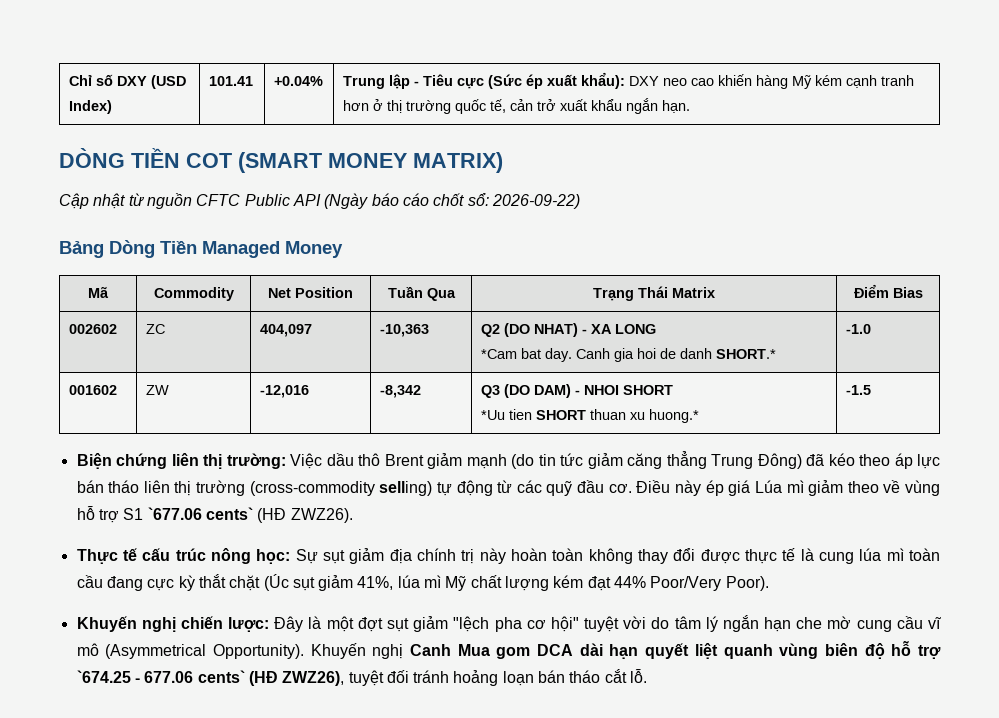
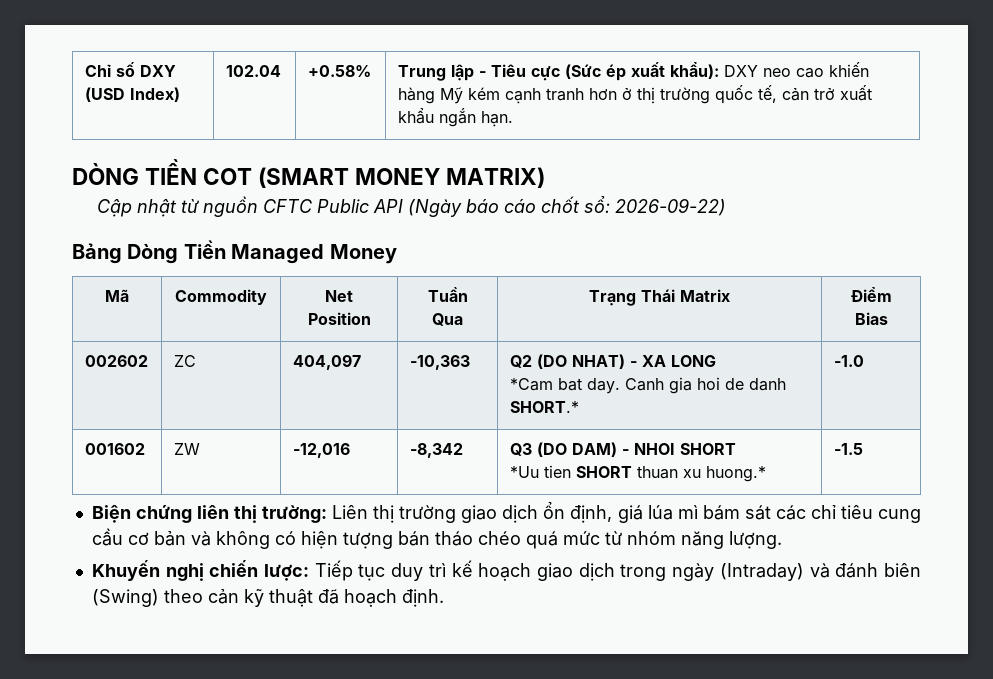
- Chỉ số DXY (USD Index) | 101.41 | +0.04% | Trung lập - Tiêu cực (Sức ép xuất khẩu): DXY neo cao khiến hàng Mỹ kém cạnh tranh hơn ở thị trường quốc tế, cản trở xuất khẩu ngắn hạn.
+ Chỉ số DXY (USD Index) | 102.04 | +0.58% | Trung lập - Tiêu cực (Sức ép xuất khẩu): DXY neo cao khiến hàng Mỹ kém cạnh tranh hơn ở thị trường quốc tế, cản trở xuất khẩu ngắn hạn.
- Biện chứng liên thị trường: Việc dầu thô Brent giảm mạnh (do tin tức giảm căng thẳng Trung Đông) đã kéo theo áp lực bán tháo liên thị trường (cross-commodity selling) tự động từ các quỹ đầu cơ. Điều này ép giá Lúa mì giảm theo về vùng hỗ trợ S1 `677.06 cents` (HĐ ZWZ26).
- Thực tế cấu trúc nông học: Sự sụt giảm địa chính trị này hoàn toàn không thay đổi được thực tế là cung lúa mì toàn cầu đang cực kỳ thắt chặt (Úc sụt giảm 41%, lúa mì Mỹ chất lượng kém đạt 44% Poor/Very Poor).
- Khuyến nghị chiến lược: Đây là một đợt sụt giảm "lệch pha cơ hội" tuyệt vời do tâm lý ngắn hạn che mờ cung cầu vĩ mô (Asymmetrical Opportunity). Khuyến nghị Canh Mua gom DCA dài hạn quyết liệt quanh vùng biên độ hỗ trợ `674.25 - 677.06 cents` (HĐ ZWZ26), tuyệt đối tránh hoảng loạn bán tháo cắt lỗ.
+ Biện chứng liên thị trường: Liên thị trường giao dịch ổn định, giá lúa mì bám sát các chỉ tiêu cung cầu cơ bản và không có hiện tượng bán tháo chéo quá mức từ nhóm năng lượng.
+ Khuyến nghị chiến lược: Tiếp tục duy trì kế hoạch giao dịch trong ngày (Intraday) và đánh biên (Swing) theo cản kỹ thuật đã hoạch định.

